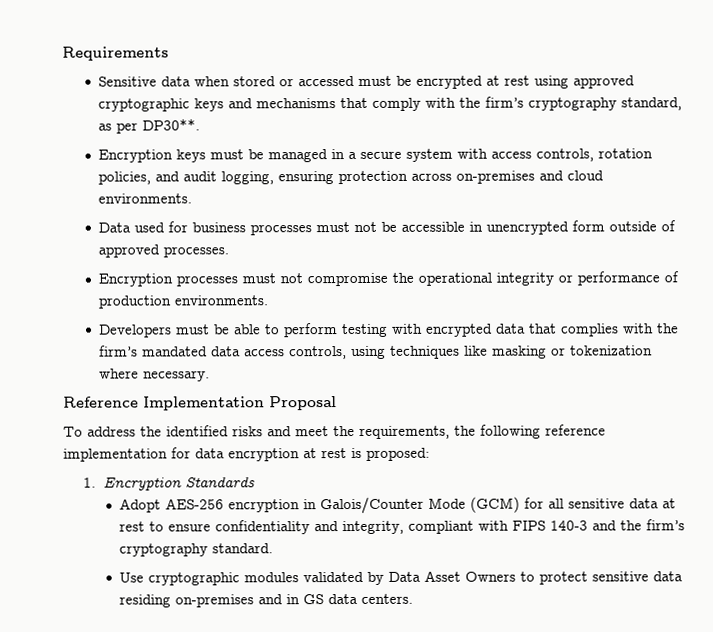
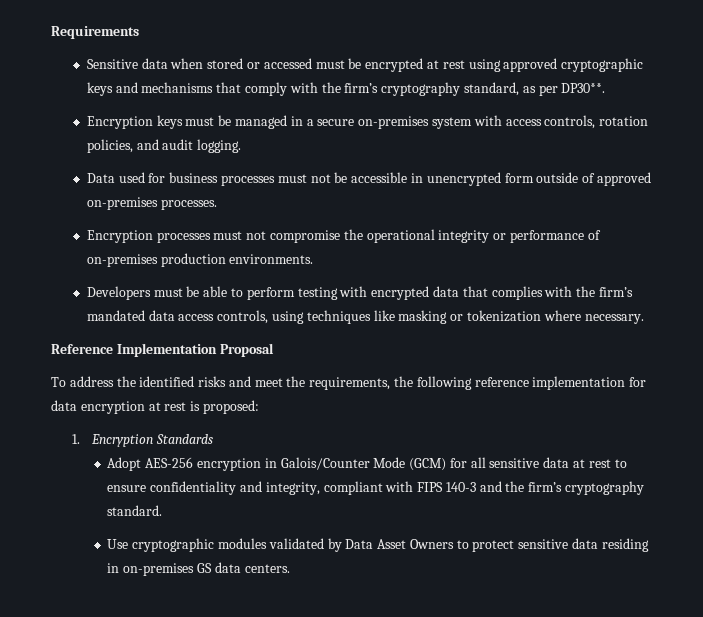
- Encryption keys must be managed in a secure system with access controls, rotation policies, and audit logging, ensuring protection across on-premises and cloud environments.
+ Encryption keys must be managed in a secure on-premises system with access controls, rotation policies, and audit logging.
- Data used for business processes must not be accessible in unencrypted form outside of approved processes.
+ Data used for business processes must not be accessible in unencrypted form outside of approved on-premises processes.
- Encryption processes must not compromise the operational integrity or performance of production environments.
+ Encryption processes must not compromise the operational integrity or performance of on-premises production environments.
- Use cryptographic modules validated by Data Asset Owners to protect sensitive data residing on-premises and in GS data centers.
+ Use cryptographic modules validated by Data Asset Owners to protect sensitive data residing in on-premises GS data centers.

